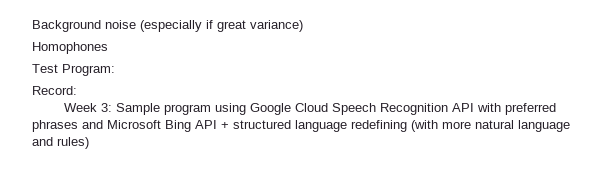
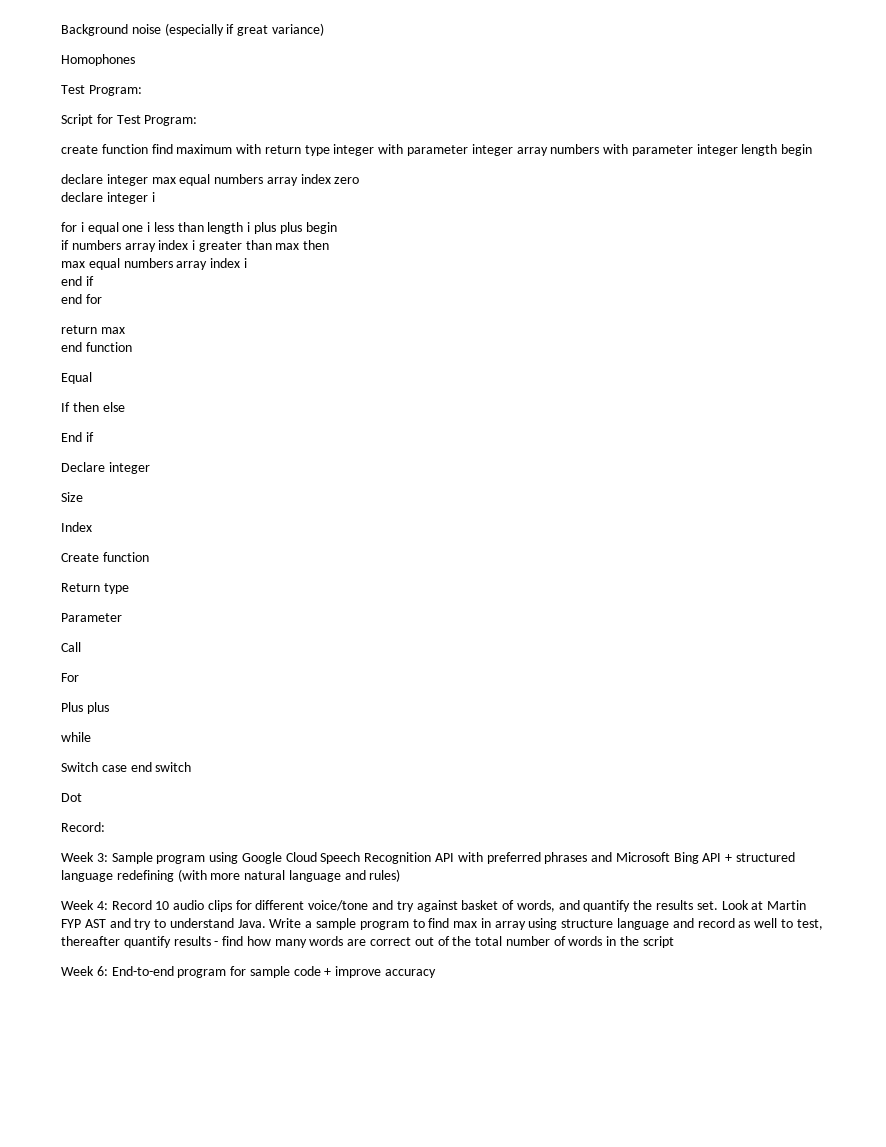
+ Script for Test Program:
+ create function find maximum with return type integer with parameter integer array numbers with parameter integer length begin
+ declare integer max equal numbers array index zero
+ declare integer i
+ for i equal one i less than length i plus plus begin
+ if numbers array index i greater than max then
+ max equal numbers array index i
+ end if
+ end for
+ return max
+ end function
+ Equal
+ If then else
+ End if
+ Declare integer
+ Size
+ Index
+ Create function
+ Return type
+ Parameter
+ Call
+ For
+ Plus plus
+ while
+ Switch case end switch
+ Dot
+ Week 4: Record 10 audio clips for different voice/tone and try against basket of words, and quantify the results set. Look at Martin FYP AST and try to understand Java. Write a sample program to find max in array using structure language and record as well to test, thereafter quantify results - find how many words are correct out of the total number of words in the script
+ Week 6: End-to-end program for sample code + improve accuracy

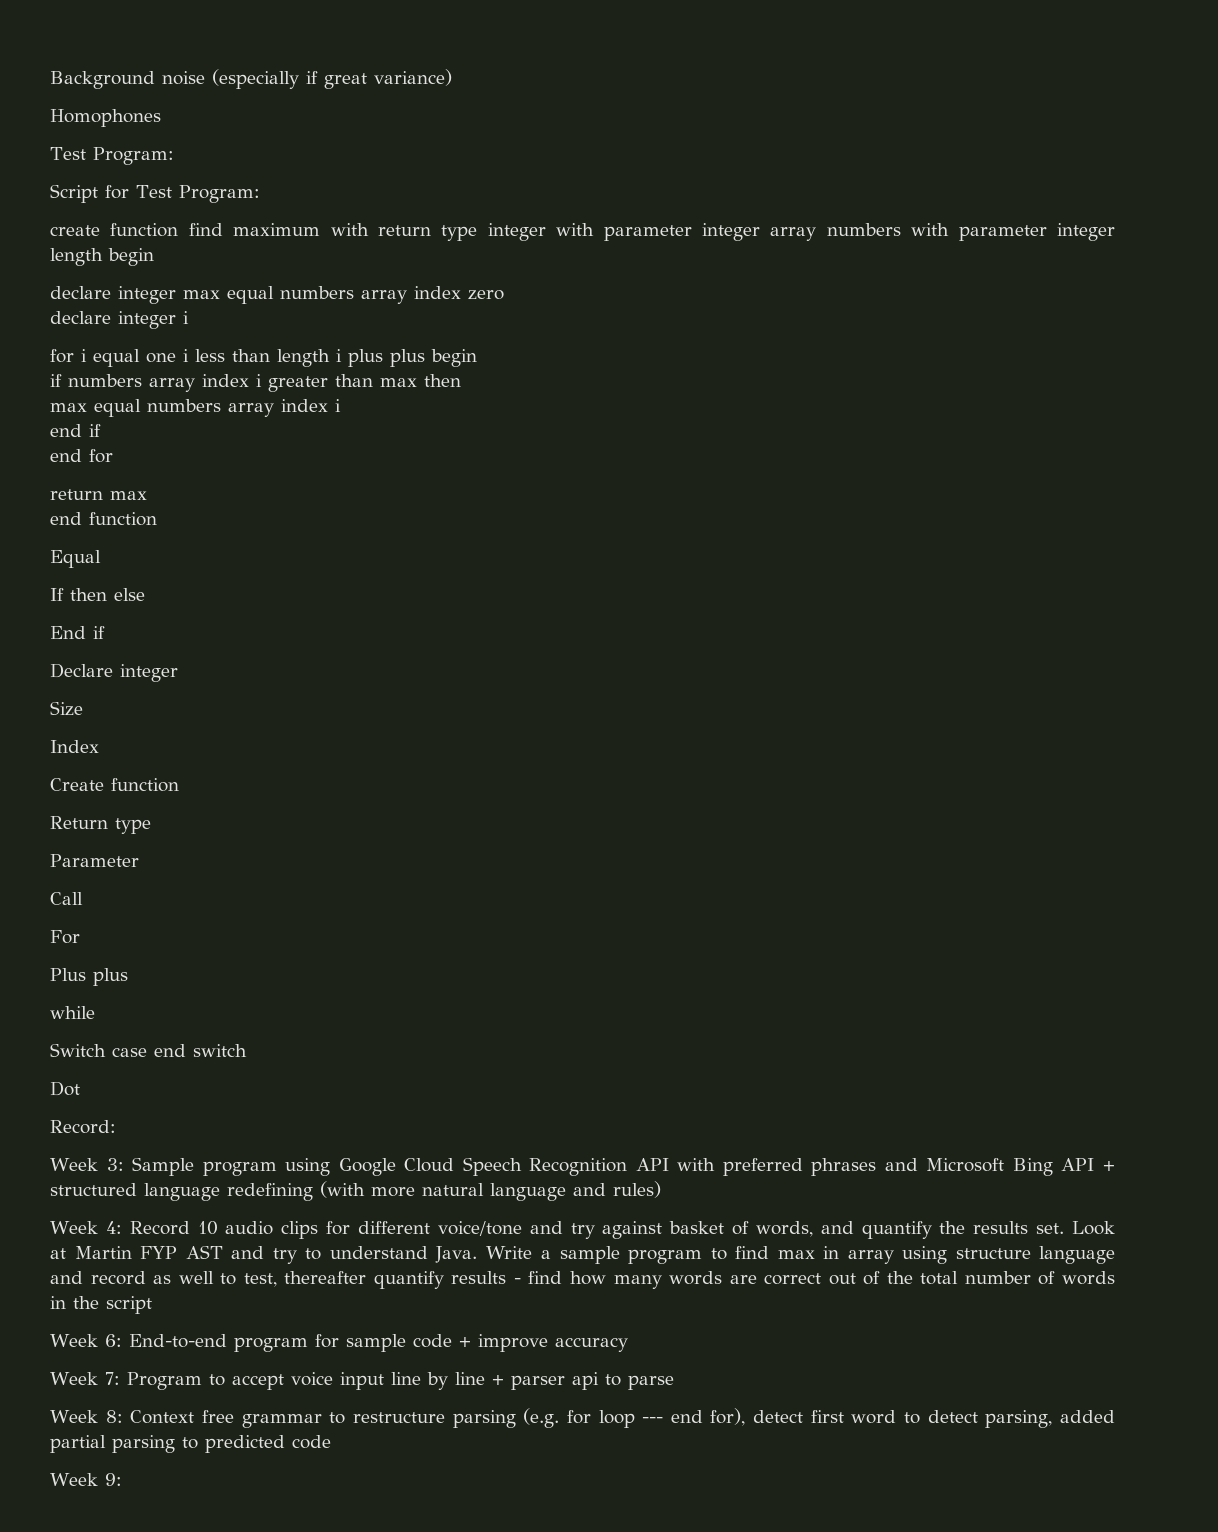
+ Week 7: Program to accept voice input line by line + parser api to parse
+ Week 8: Context free grammar to restructure parsing (e.g. for loop --- end for), detect first word to detect parsing, added partial parsing to predicted code
+ Week 9:

